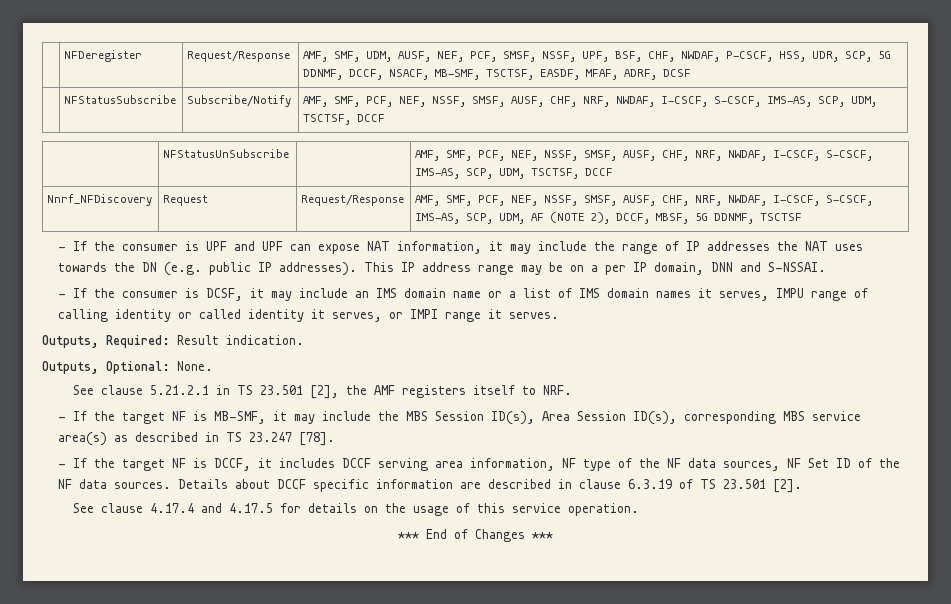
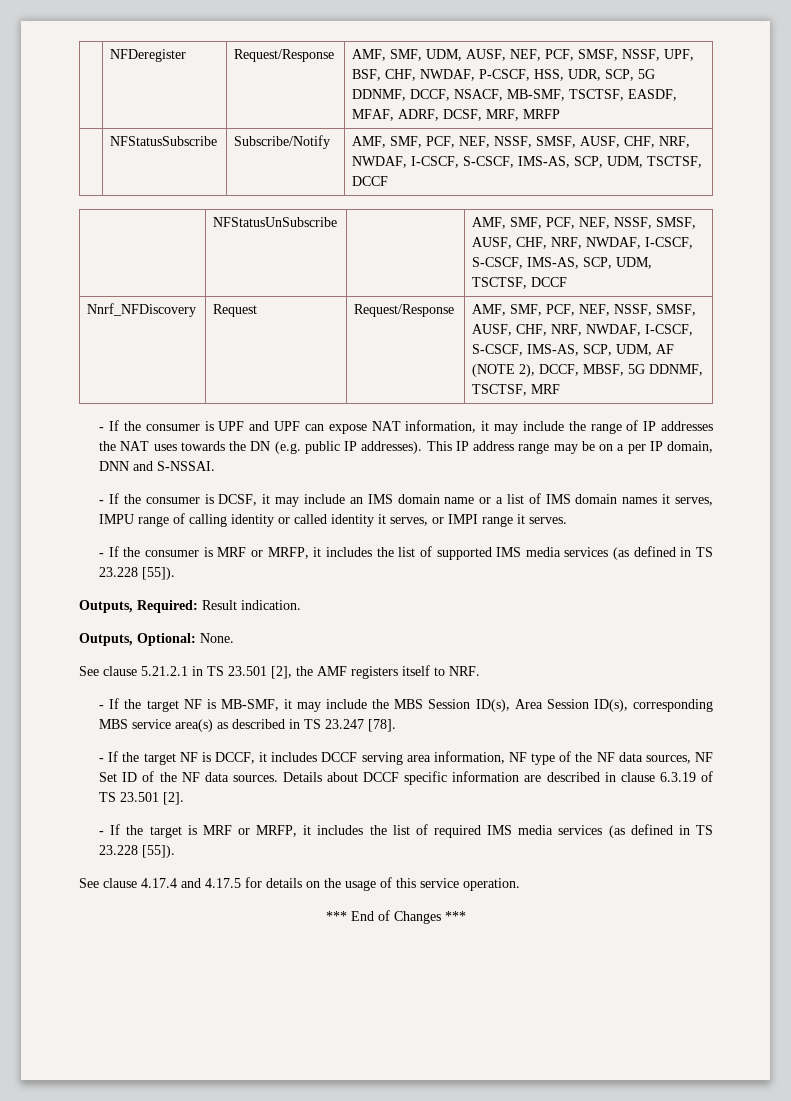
- | NFDeregister | Request/Response | AMF, SMF, UDM, AUSF, NEF, PCF, SMSF, NSSF, UPF, BSF, CHF, NWDAF, P-CSCF, HSS, UDR, SCP, 5G DDNMF, DCCF, NSACF, MB-SMF, TSCTSF, EASDF, MFAF, ADRF, DCSF
+ | NFDeregister | Request/Response | AMF, SMF, UDM, AUSF, NEF, PCF, SMSF, NSSF, UPF, BSF, CHF, NWDAF, P-CSCF, HSS, UDR, SCP, 5G DDNMF, DCCF, NSACF, MB-SMF, TSCTSF, EASDF, MFAF, ADRF, DCSF, MRF, MRFP
- Nnrf_NFDiscovery | Request | Request/Response | AMF, SMF, PCF, NEF, NSSF, SMSF, AUSF, CHF, NRF, NWDAF, I-CSCF, S-CSCF, IMS-AS, SCP, UDM, AF (NOTE 2), DCCF, MBSF, 5G DDNMF, TSCTSF
+ Nnrf_NFDiscovery | Request | Request/Response | AMF, SMF, PCF, NEF, NSSF, SMSF, AUSF, CHF, NRF, NWDAF, I-CSCF, S-CSCF, IMS-AS, SCP, UDM, AF (NOTE 2), DCCF, MBSF, 5G DDNMF, TSCTSF, MRF
+ - If the consumer is MRF or MRFP, it includes the list of supported IMS media services (as defined in TS 23.228 [55]).
+ - If the target is MRF or MRFP, it includes the list of required IMS media services (as defined in TS 23.228 [55]).

